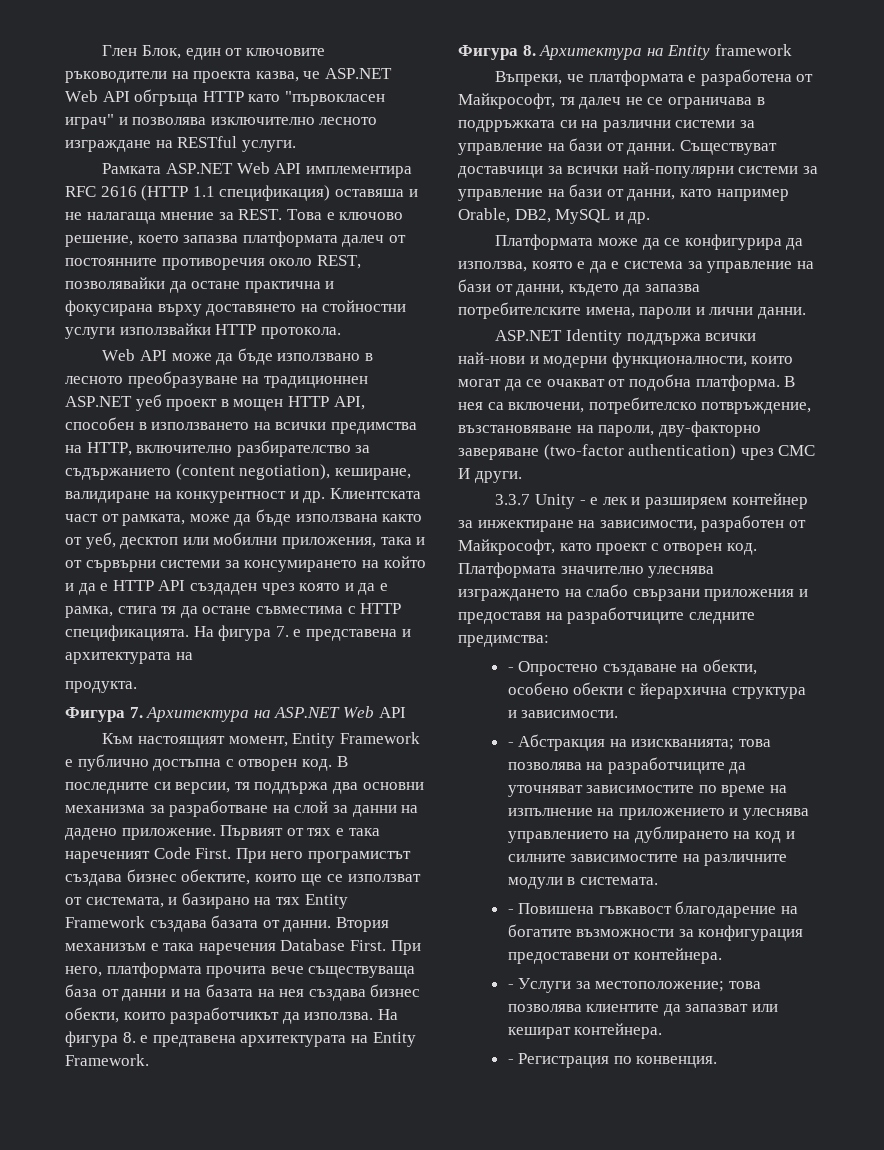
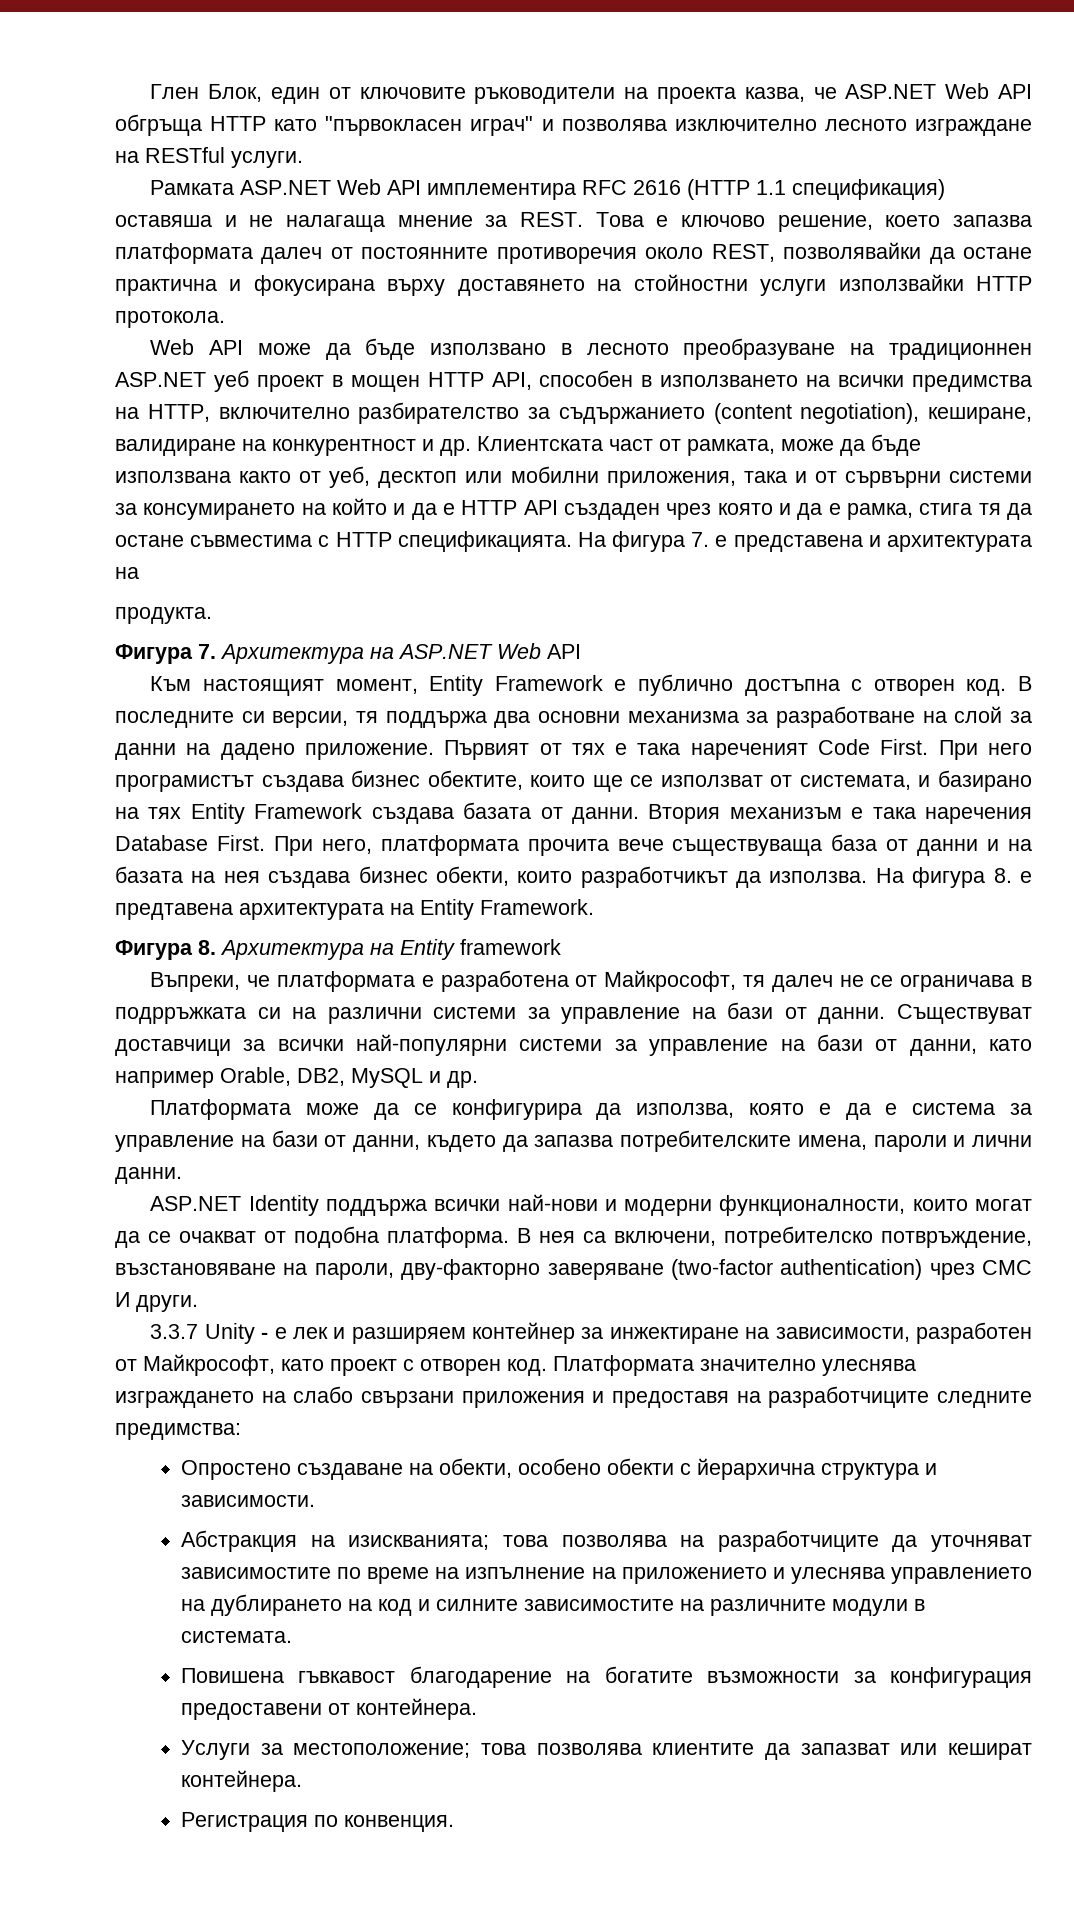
- - Опростено създаване на обекти, особено обекти с йерархична структура и зависимости.
+ Опростено създаване на обекти, особено обекти с йерархична структура и зависимости.
- - Абстракция на изискванията; това позволява на разработчиците да уточняват зависимостите по време на изпълнение на приложението и улеснява управлението на дублирането на код и силните зависимостите на различните модули в системата.
+ Абстракция на изискванията; това позволява на разработчиците да уточняват зависимостите по време на изпълнение на приложението и улеснява управлението на дублирането на код и силните зависимостите на различните модули в системата.
- - Повишена гъвкавост благодарение на богатите възможности за конфигурация предоставени от контейнера.
+ Повишена гъвкавост благодарение на богатите възможности за конфигурация предоставени от контейнера.
- - Услуги за местоположение; това позволява клиентите да запазват или кешират контейнера.
+ Услуги за местоположение; това позволява клиентите да запазват или кешират контейнера.
- - Регистрация по конвенция.
+ Регистрация по конвенция.

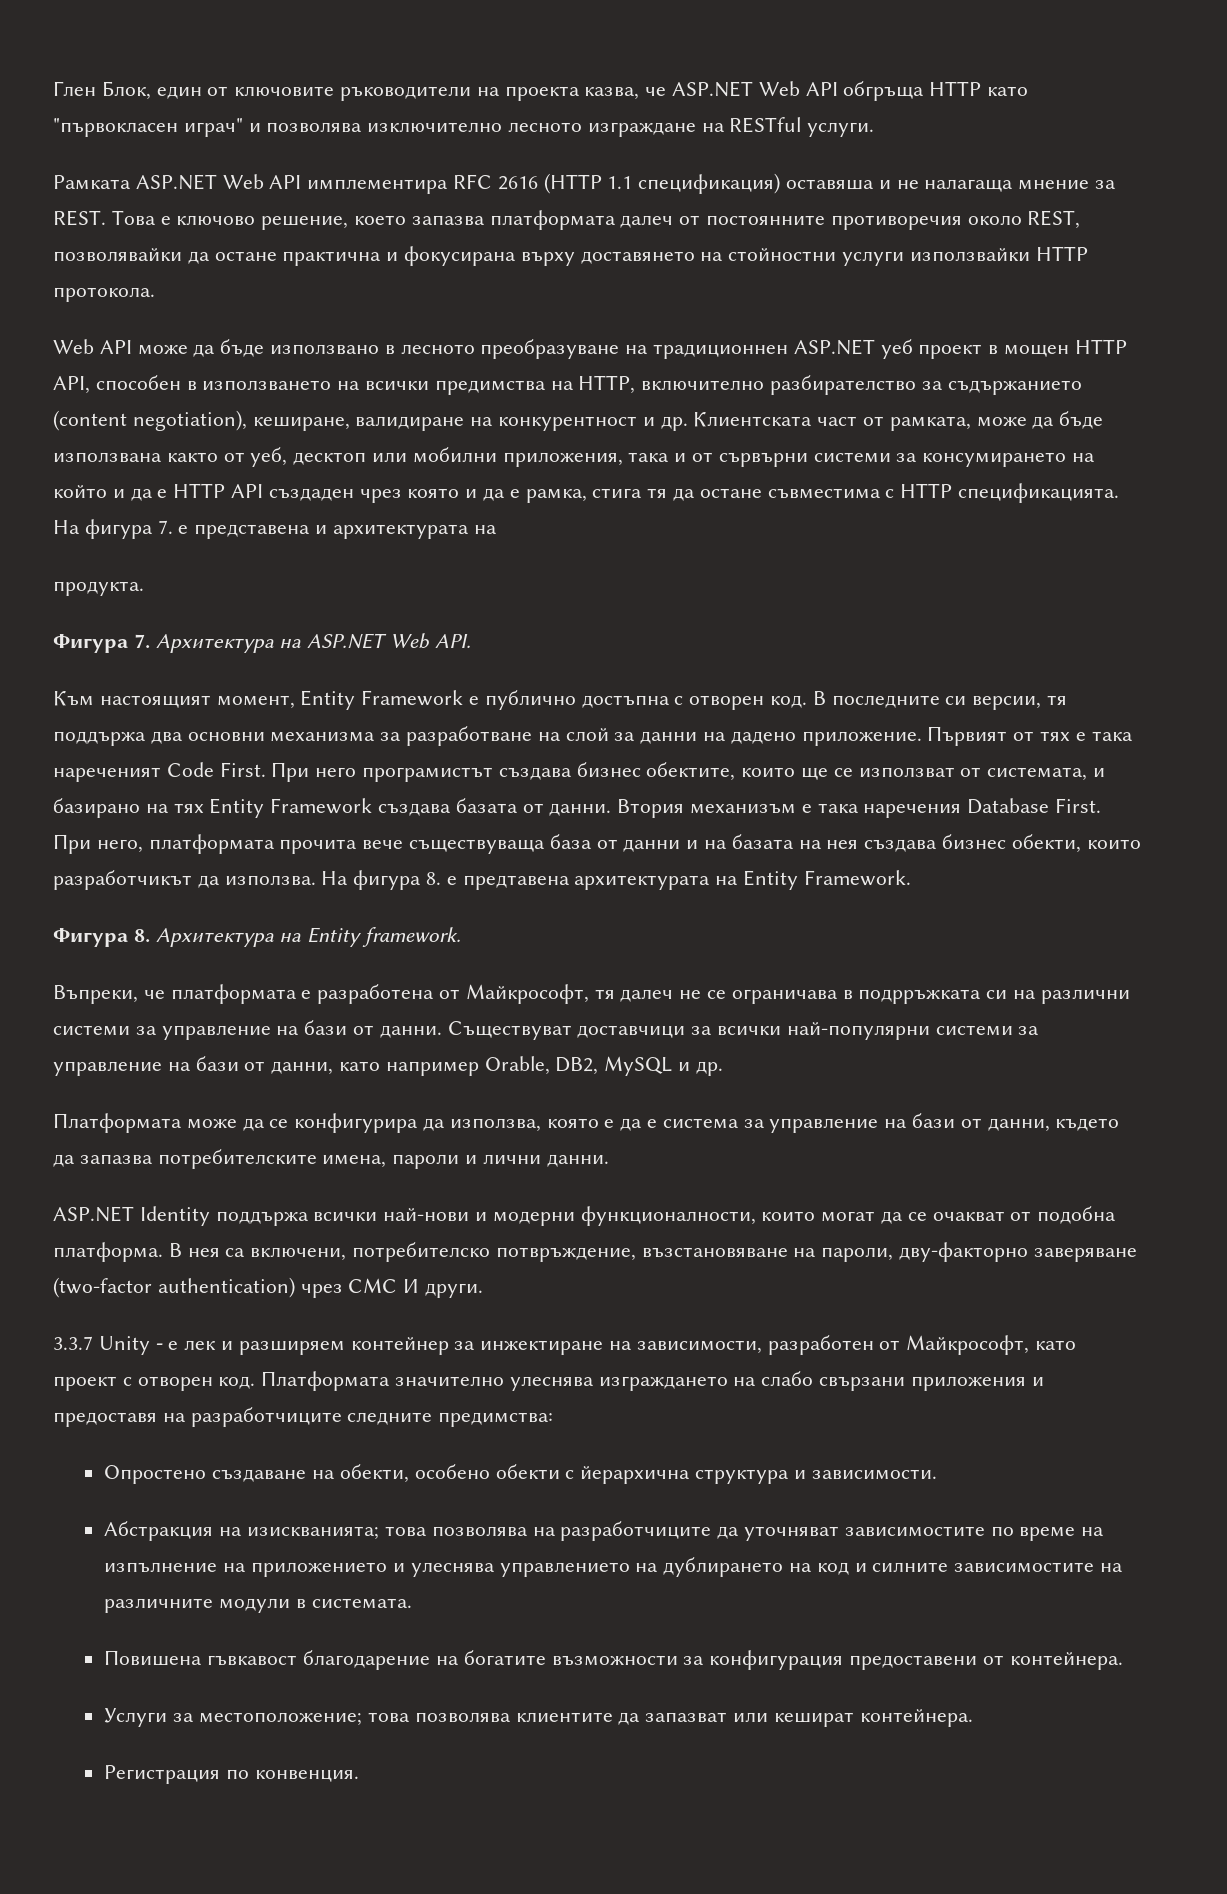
- Фигура 7. Архитектура на ASP.NET Web API
+ Фигура 7. Архитектура на ASP.NET Web API.
- Фигура 8. Архитектура на Entity framework
+ Фигура 8. Архитектура на Entity framework.

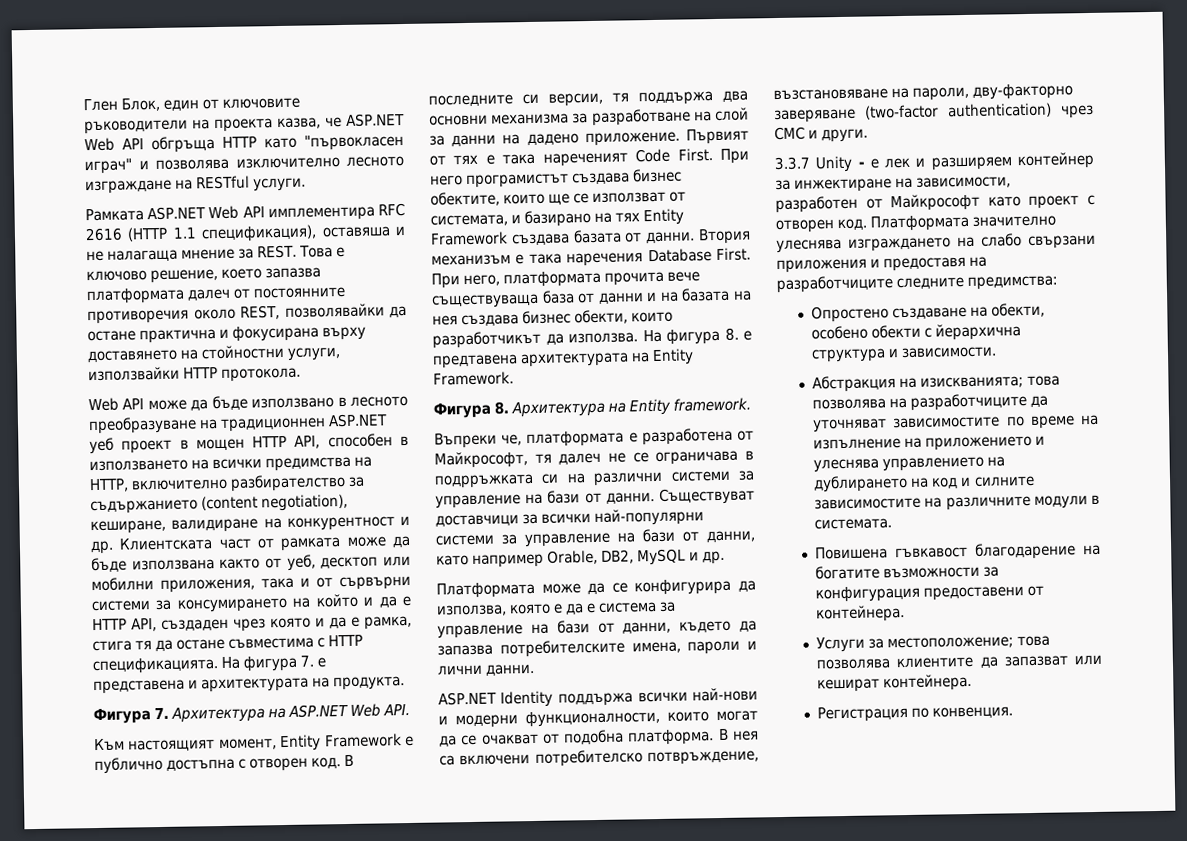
- Рамката ASP.NET Web API имплементира RFC 2616 (HTTP 1.1 спецификация) оставяша и не налагаща мнение за REST.
+ Рамката ASP.NET Web API имплементира RFC 2616 (HTTP 1.1 спецификация), оставяша и не налагаща мнение за REST.
- Това е ключово решение, което запазва платформата далеч от постоянните противоречия около REST, позволявайки да остане практична и фокусирана върху доставянето на стойностни услуги използвайки HTTP протокола.
+ Това е ключово решение, което запазва платформата далеч от постоянните противоречия около REST, позволявайки да остане практична и фокусирана върху доставянето на стойностни услуги, използвайки HTTP протокола.
- Web API може да бъде използвано в лесното преобразуване на традиционнен ASP.NET уеб проект в мощен HTTP API, способен в използването на всички предимства на HTTP, включително разбирателство за съдържанието (content negotiation), кеширане, валидиране на конкурентност и др. Клиентската част от рамката, може да бъде използвана както от уеб, десктоп или мобилни приложения, така и от сървърни системи за консумирането на който и да е HTTP API създаден чрез която и да е рамка, стига тя да остане съвместима с HTTP спецификацията.
+ Web API може да бъде използвано в лесното преобразуване на традиционнен ASP.NET уеб проект в мощен HTTP API, способен в използването на всички предимства на HTTP, включително разбирателство за съдържанието (content negotiation), кеширане, валидиране на конкурентност и др. Клиентската част от рамката може да бъде използвана както от уеб, десктоп или мобилни приложения, така и от сървърни системи за консумирането на който и да е HTTP API, създаден чрез която и да е рамка, стига тя да остане съвместима с HTTP спецификацията.
- На фигура 7. е представена и архитектурата на
- продукта.
+ На фигура 7. е представена и архитектурата на продукта.
- Въпреки, че платформата е разработена от Майкрософт, тя далеч не се ограничава в подрръжката си на различни системи за управление на бази от данни.
+ Въпреки че, платформата е разработена от Майкрософт, тя далеч не се ограничава в подрръжката си на различни системи за управление на бази от данни.
- В нея са включени, потребителско потвръждение, възстановяване на пароли, дву-факторно заверяване (two-factor authentication) чрез СМС И други.
+ В нея са включени потребителско потвръждение, възстановяване на пароли, дву-факторно заверяване (two-factor authentication) чрез СМС и други.
- 3.3.7 Unity - е лек и разширяем контейнер за инжектиране на зависимости, разработен от Майкрософт, като проект с отворен код.
+ 3.3.7 Unity - е лек и разширяем контейнер за инжектиране на зависимости, разработен от Майкрософт като проект с отворен код.

